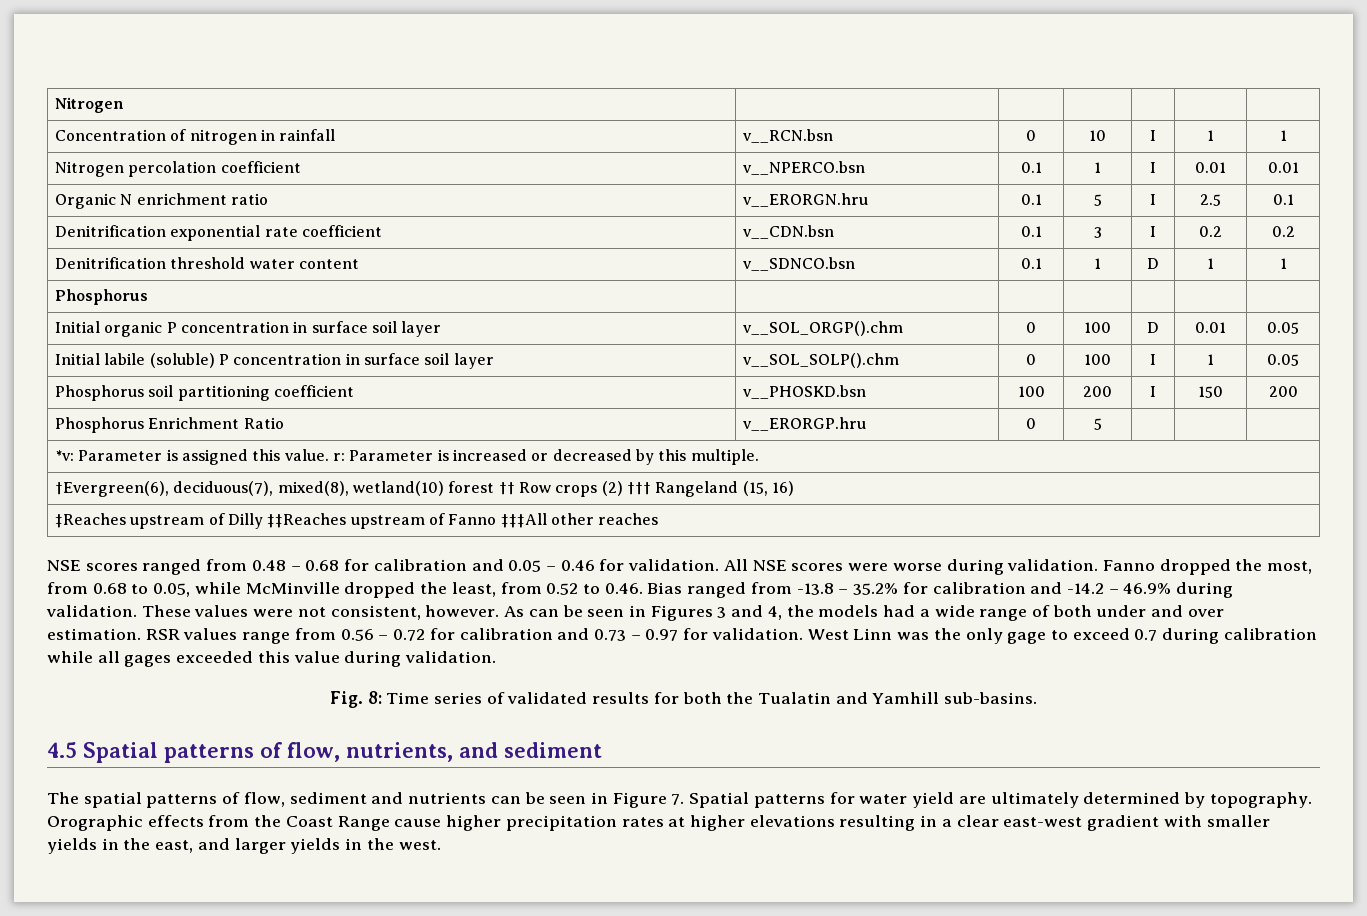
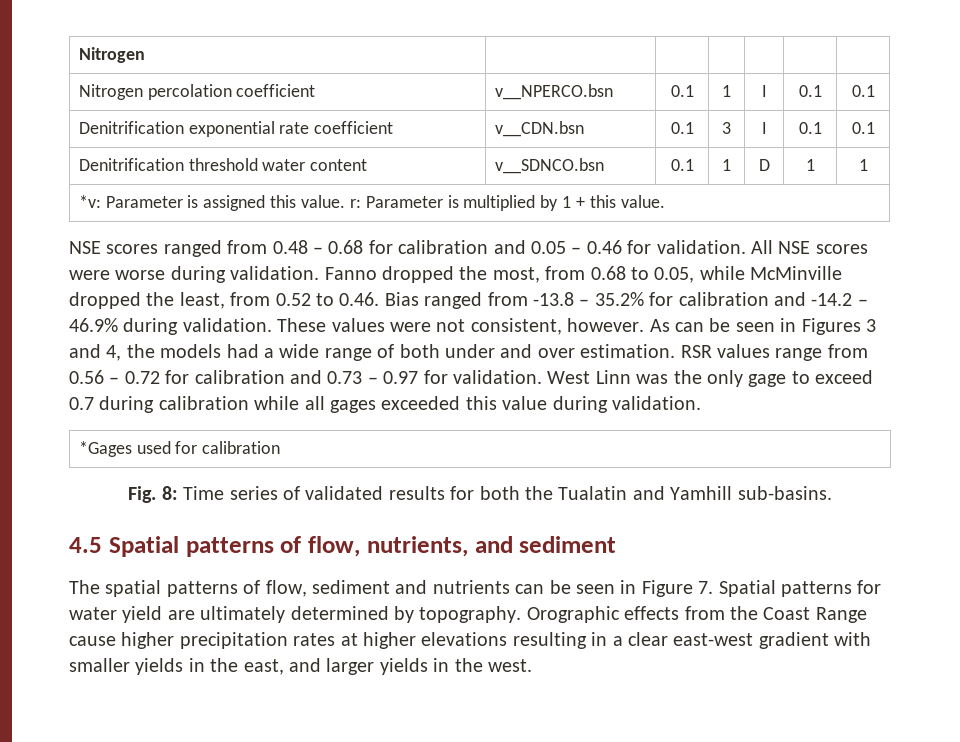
- Concentration of nitrogen in rainfall | v__RCN.bsn | 0 | 10 | I | 1 | 1
- Nitrogen percolation coefficient | v__NPERCO.bsn | 0.1 | 1 | I | 0.01 | 0.01
- Organic N enrichment ratio | v__ERORGN.hru | 0.1 | 5 | I | 2.5 | 0.1
+ Nitrogen percolation coefficient | v__NPERCO.bsn | 0.1 | 1 | I | 0.1 | 0.1
- Denitrification exponential rate coefficient | v__CDN.bsn | 0.1 | 3 | I | 0.2 | 0.2
+ Denitrification exponential rate coefficient | v__CDN.bsn | 0.1 | 3 | I | 0.1 | 0.1
- Phosphorus | | | | | |
- Initial organic P concentration in surface soil layer | v__SOL_ORGP().chm | 0 | 100 | D | 0.01 | 0.05
- Initial labile (soluble) P concentration in surface soil layer | v__SOL_SOLP().chm | 0 | 100 | I | 1 | 0.05
- Phosphorus soil partitioning coefficient | v__PHOSKD.bsn | 100 | 200 | I | 150 | 200
- Phosphorus Enrichment Ratio | v__ERORGP.hru | 0 | 5 | | |
- *v: Parameter is assigned this value. r: Parameter is increased or decreased by this multiple.
- †Evergreen(6), deciduous(7), mixed(8), wetland(10) forest †† Row crops (2) ††† Rangeland (15, 16)
- ‡Reaches upstream of Dilly ‡‡Reaches upstream of Fanno ‡‡‡All other reaches
+ *v: Parameter is assigned this value. r: Parameter is multiplied by 1 + this value.
+ *Gages used for calibration

